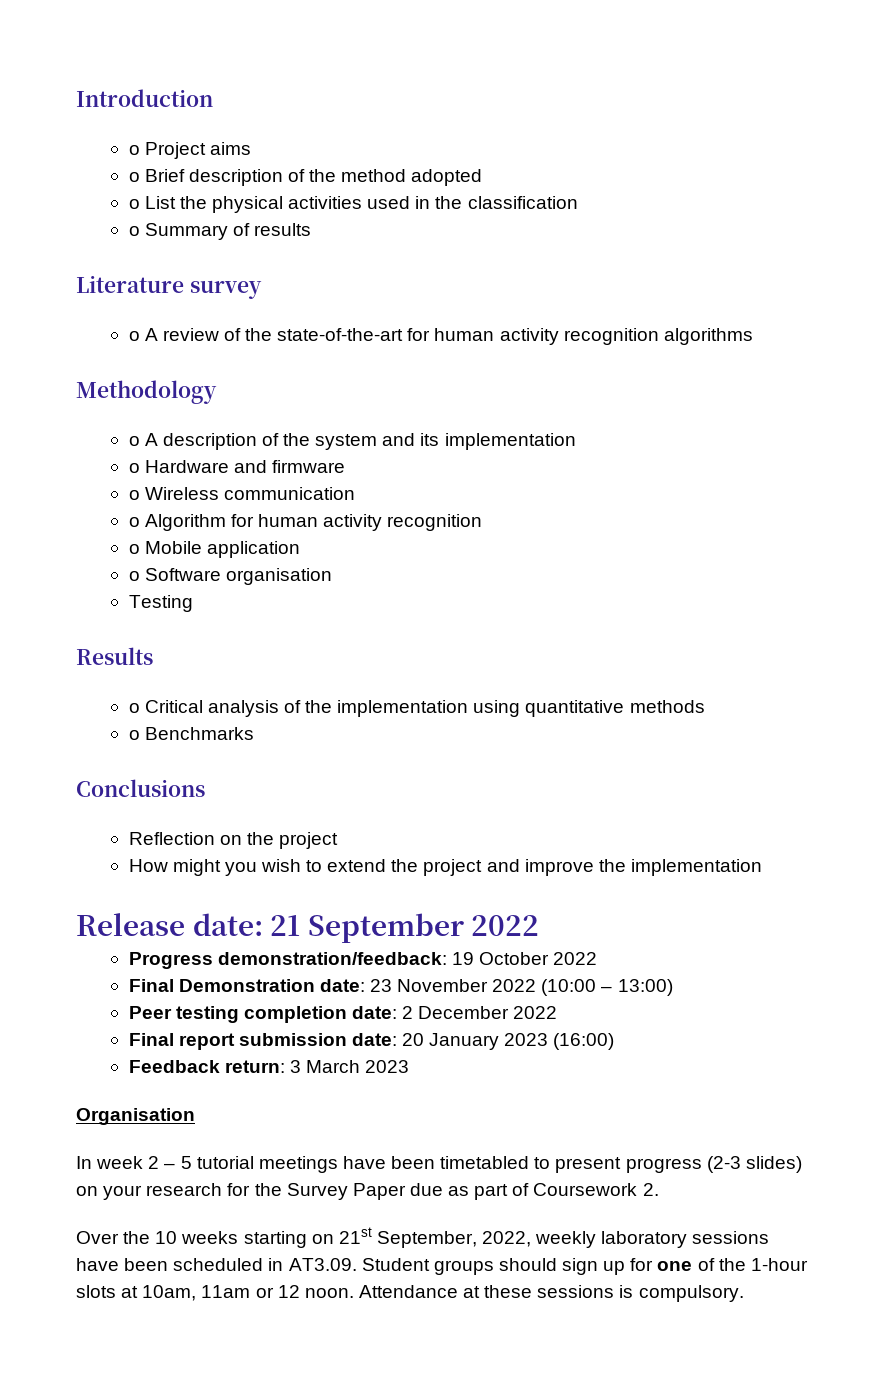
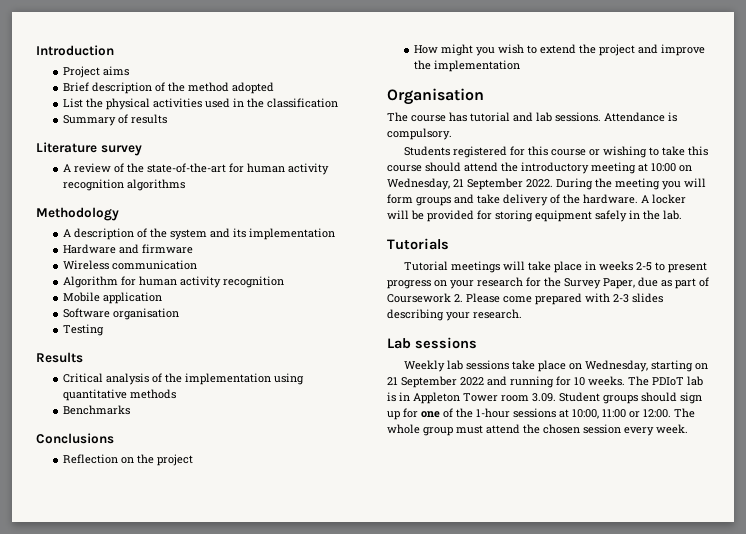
- o Project aims
+ Project aims
- o Brief description of the method adopted
+ Brief description of the method adopted
- o List the physical activities used in the classification
+ List the physical activities used in the classification
- o Summary of results
+ Summary of results
- o A review of the state-of-the-art for human activity recognition algorithms
+ A review of the state-of-the-art for human activity recognition algorithms
- o A description of the system and its implementation
+ A description of the system and its implementation
- o Hardware and firmware
+ Hardware and firmware
- o Wireless communication
+ Wireless communication
- o Algorithm for human activity recognition
+ Algorithm for human activity recognition
- o Mobile application
+ Mobile application
- o Software organisation
+ Software organisation
- o Critical analysis of the implementation using quantitative methods
+ Critical analysis of the implementation using quantitative methods
- o Benchmarks
+ Benchmarks
- Release date: 21 September 2022
- Progress demonstration/feedback: 19 October 2022
- Final Demonstration date: 23 November 2022 (10:00 – 13:00)
- Peer testing completion date: 2 December 2022
- Final report submission date: 20 January 2023 (16:00)
- Feedback return: 3 March 2023
  Organisation
- In week 2 – 5 tutorial meetings have been timetabled to present progress (2-3 slides) on your research for the Survey Paper due as part of Coursework 2.
- Over the 10 weeks starting on 21st September, 2022, weekly laboratory sessions have been scheduled in AT3.09. Student groups should sign up for one of the 1-hour slots at 10am, 11am or 12 noon. Attendance at these sessions is compulsory.
+ The course has tutorial and lab sessions. Attendance is compulsory.
+ Students registered for this course or wishing to take this course should attend the introductory meeting at 10:00 on Wednesday, 21 September 2022. During the meeting you will form groups and take delivery of the hardware. A locker will be provided for storing equipment safely in the lab.
+ Tutorials
+ Tutorial meetings will take place in weeks 2-5 to present progress on your research for the Survey Paper, due as part of Coursework 2. Please come prepared with 2-3 slides describing your research.
+ Lab sessions
+ Weekly lab sessions take place on Wednesday, starting on 21 September 2022 and running for 10 weeks. The PDIoT lab is in Appleton Tower room 3.09. Student groups should sign up for one of the 1-hour sessions at 10:00, 11:00 or 12:00. The whole group must attend the chosen session every week.

